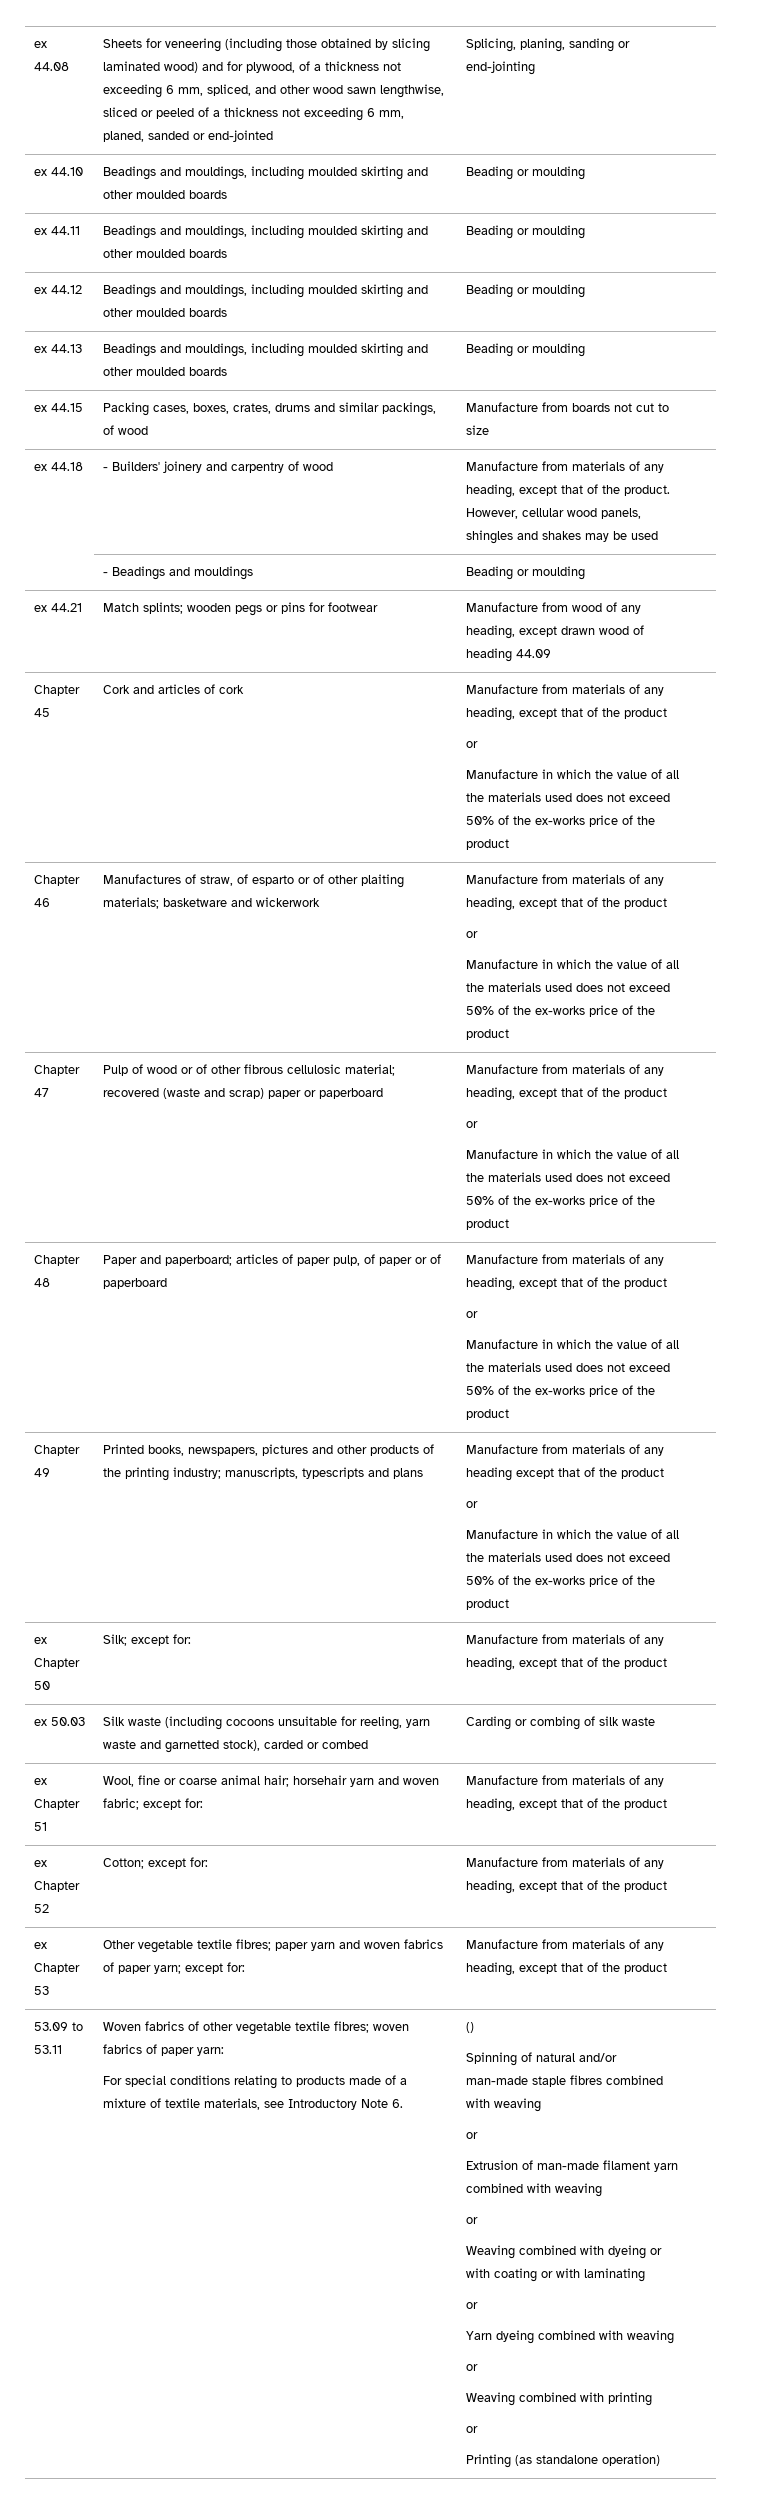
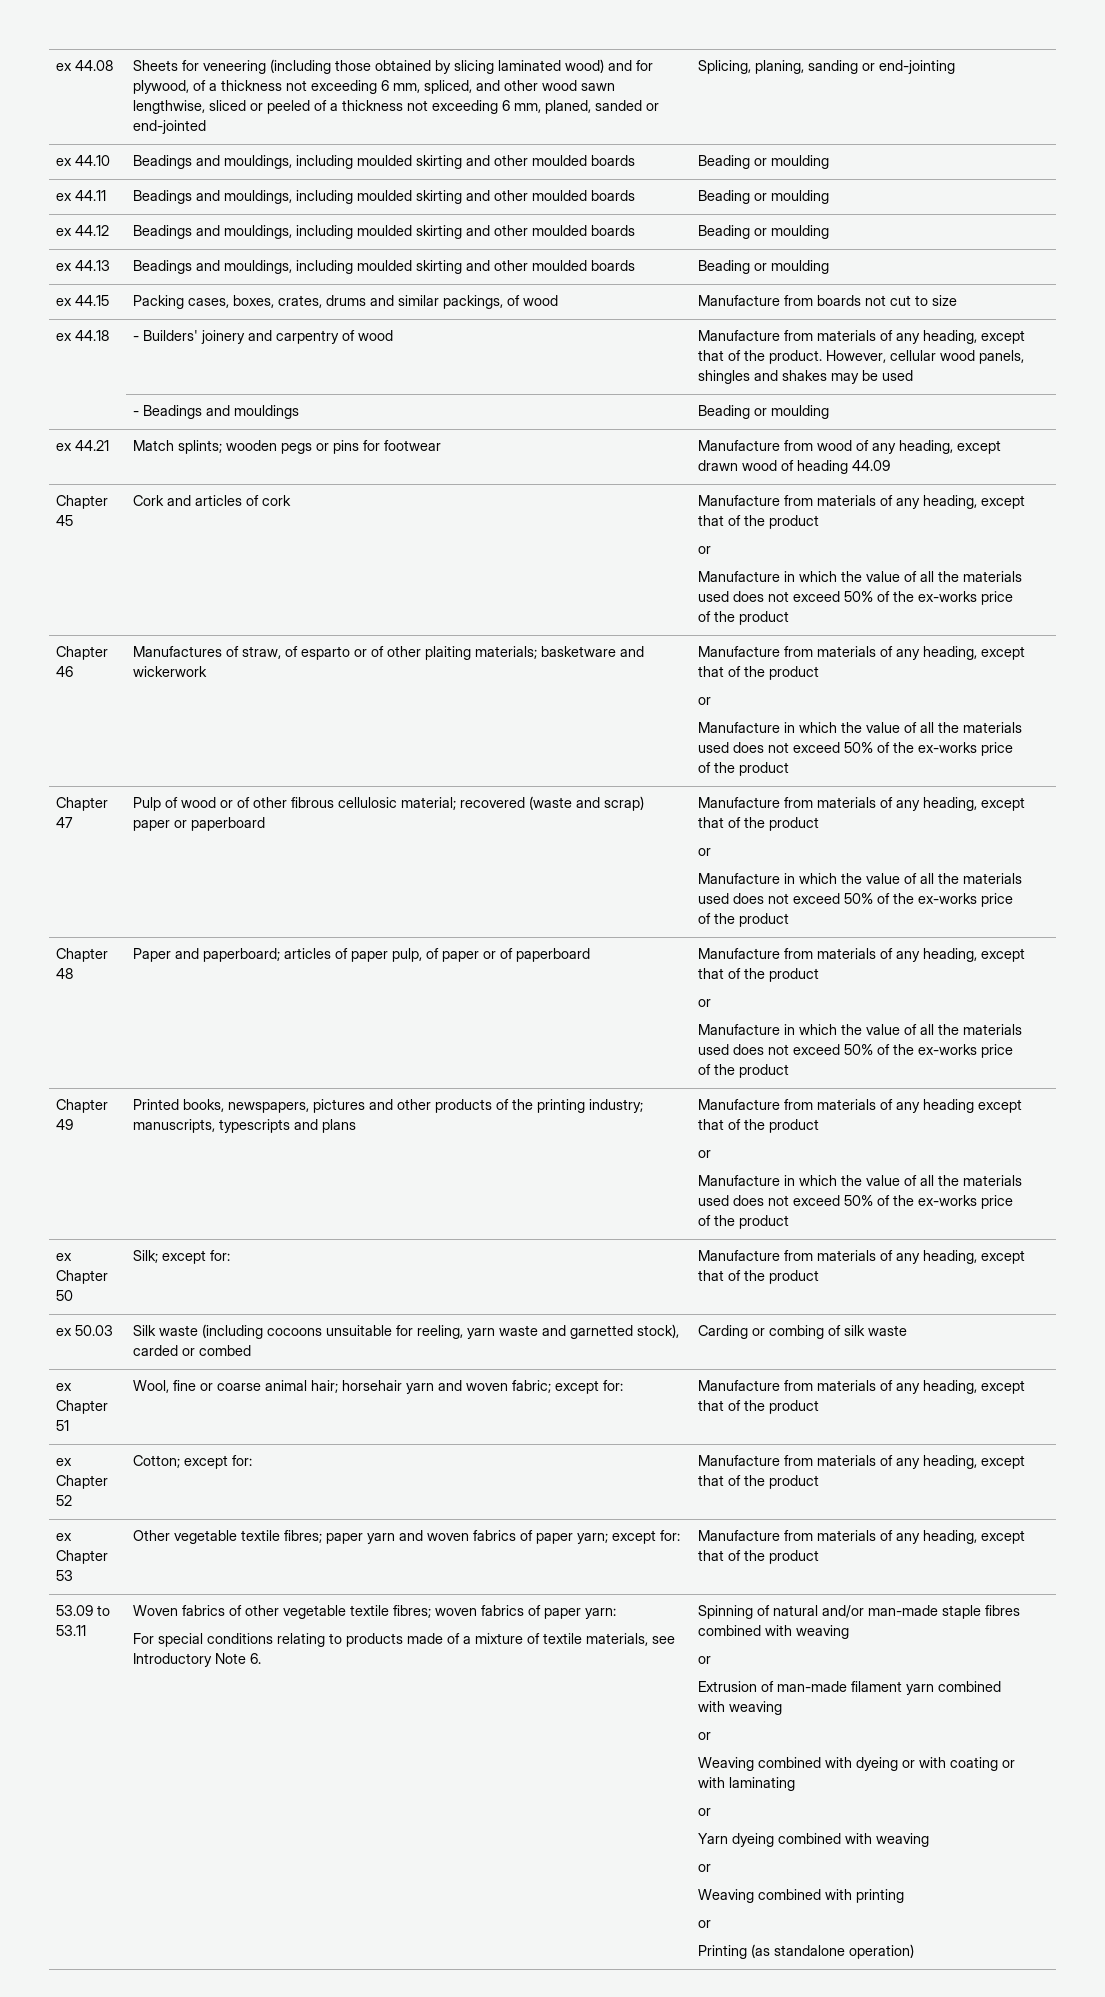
- ()

